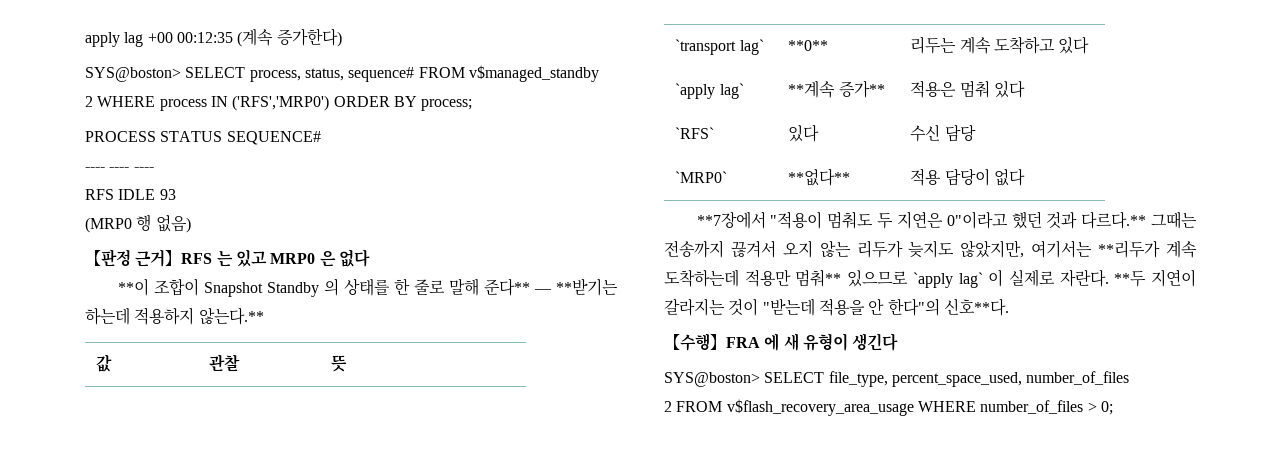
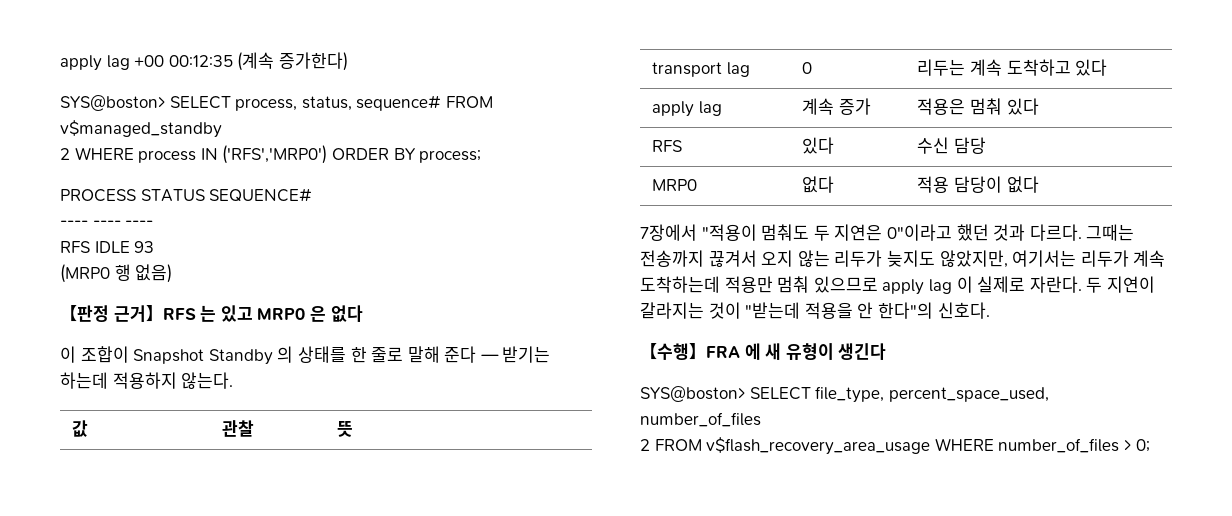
- **이 조합이 Snapshot Standby 의 상태를 한 줄로 말해 준다** — **받기는 하는데 적용하지 않는다.**
+ 이 조합이 Snapshot Standby 의 상태를 한 줄로 말해 준다 — 받기는 하는데 적용하지 않는다.
- `transport lag` | **0** | 리두는 계속 도착하고 있다
+ transport lag | 0 | 리두는 계속 도착하고 있다
- `apply lag` | **계속 증가** | 적용은 멈춰 있다
+ apply lag | 계속 증가 | 적용은 멈춰 있다
- `RFS` | 있다 | 수신 담당
+ RFS | 있다 | 수신 담당
- `MRP0` | **없다** | 적용 담당이 없다
+ MRP0 | 없다 | 적용 담당이 없다
- **7장에서 "적용이 멈춰도 두 지연은 0"이라고 했던 것과 다르다.** 그때는 전송까지 끊겨서 오지 않는 리두가 늦지도 않았지만, 여기서는 **리두가 계속 도착하는데 적용만 멈춰** 있으므로 `apply lag` 이 실제로 자란다.
+ 7장에서 "적용이 멈춰도 두 지연은 0"이라고 했던 것과 다르다. 그때는 전송까지 끊겨서 오지 않는 리두가 늦지도 않았지만, 여기서는 리두가 계속 도착하는데 적용만 멈춰 있으므로 apply lag 이 실제로 자란다.
- **두 지연이 갈라지는 것이 "받는데 적용을 안 한다"의 신호**다.
+ 두 지연이 갈라지는 것이 "받는데 적용을 안 한다"의 신호다.

